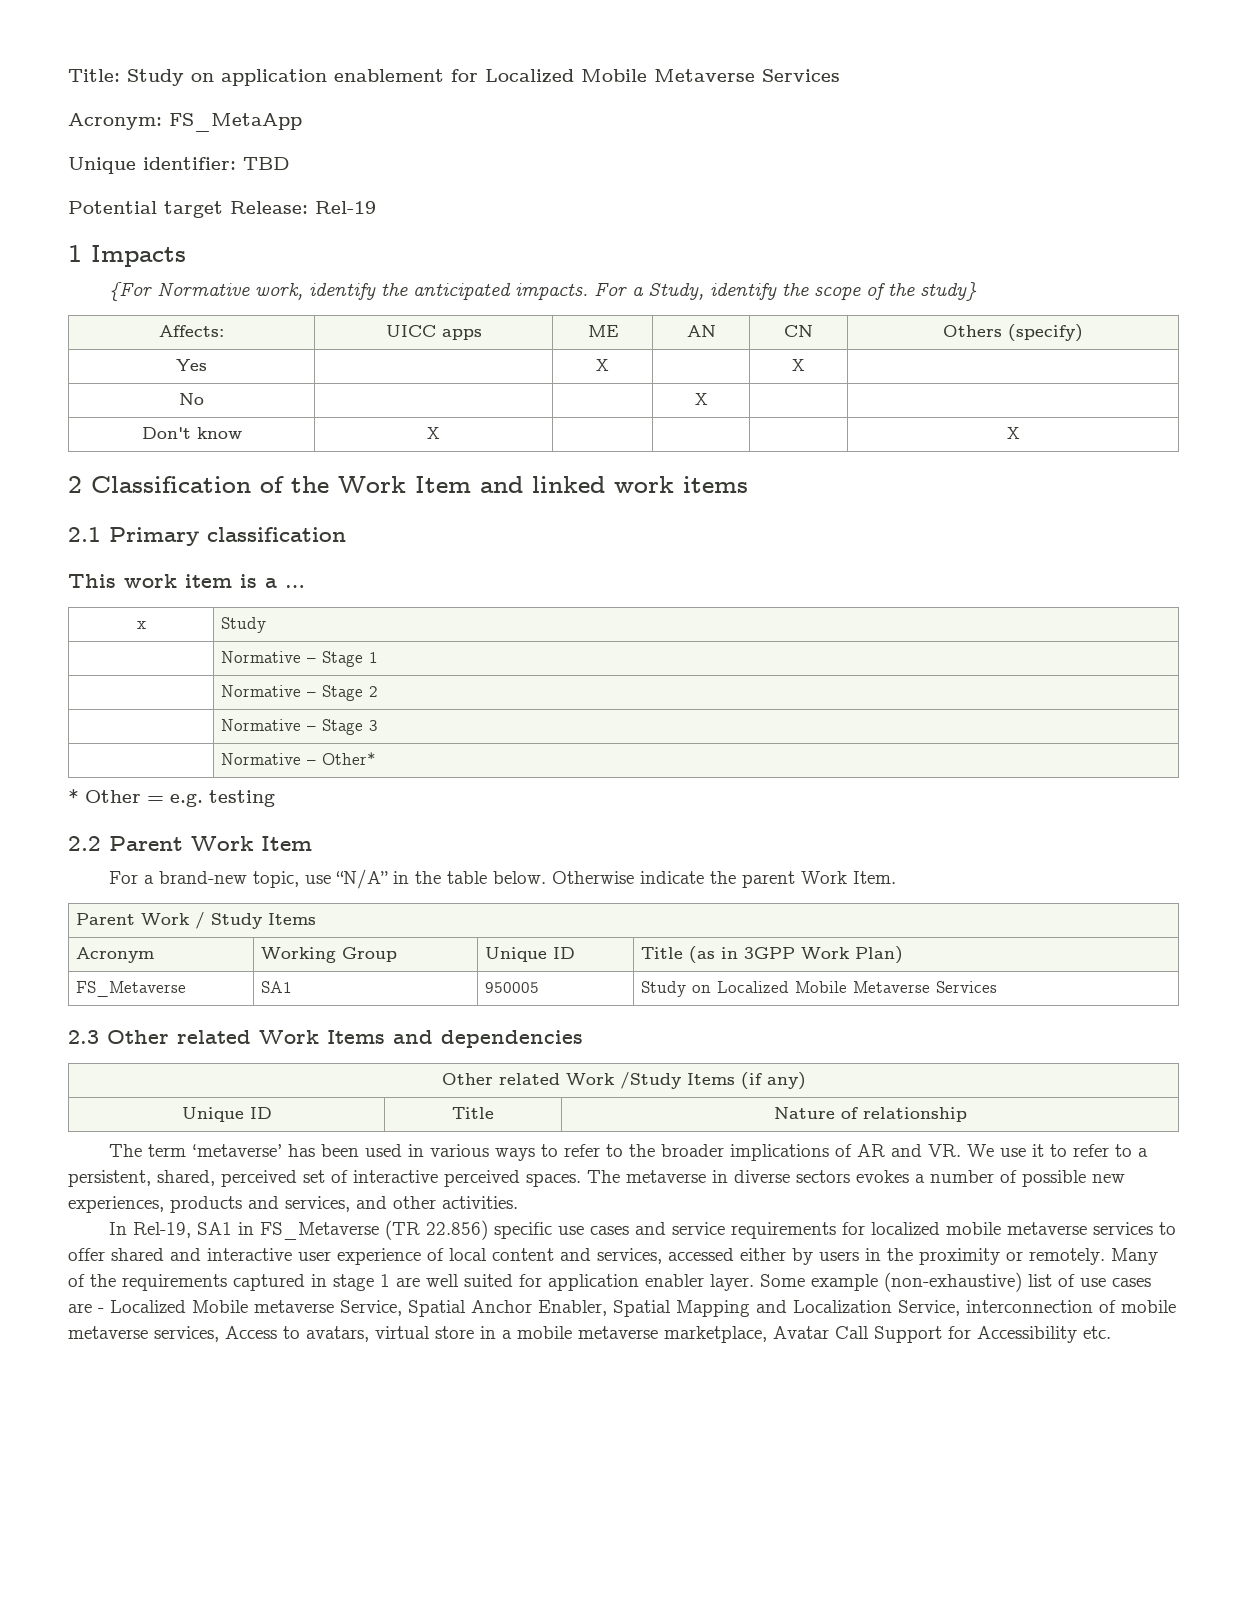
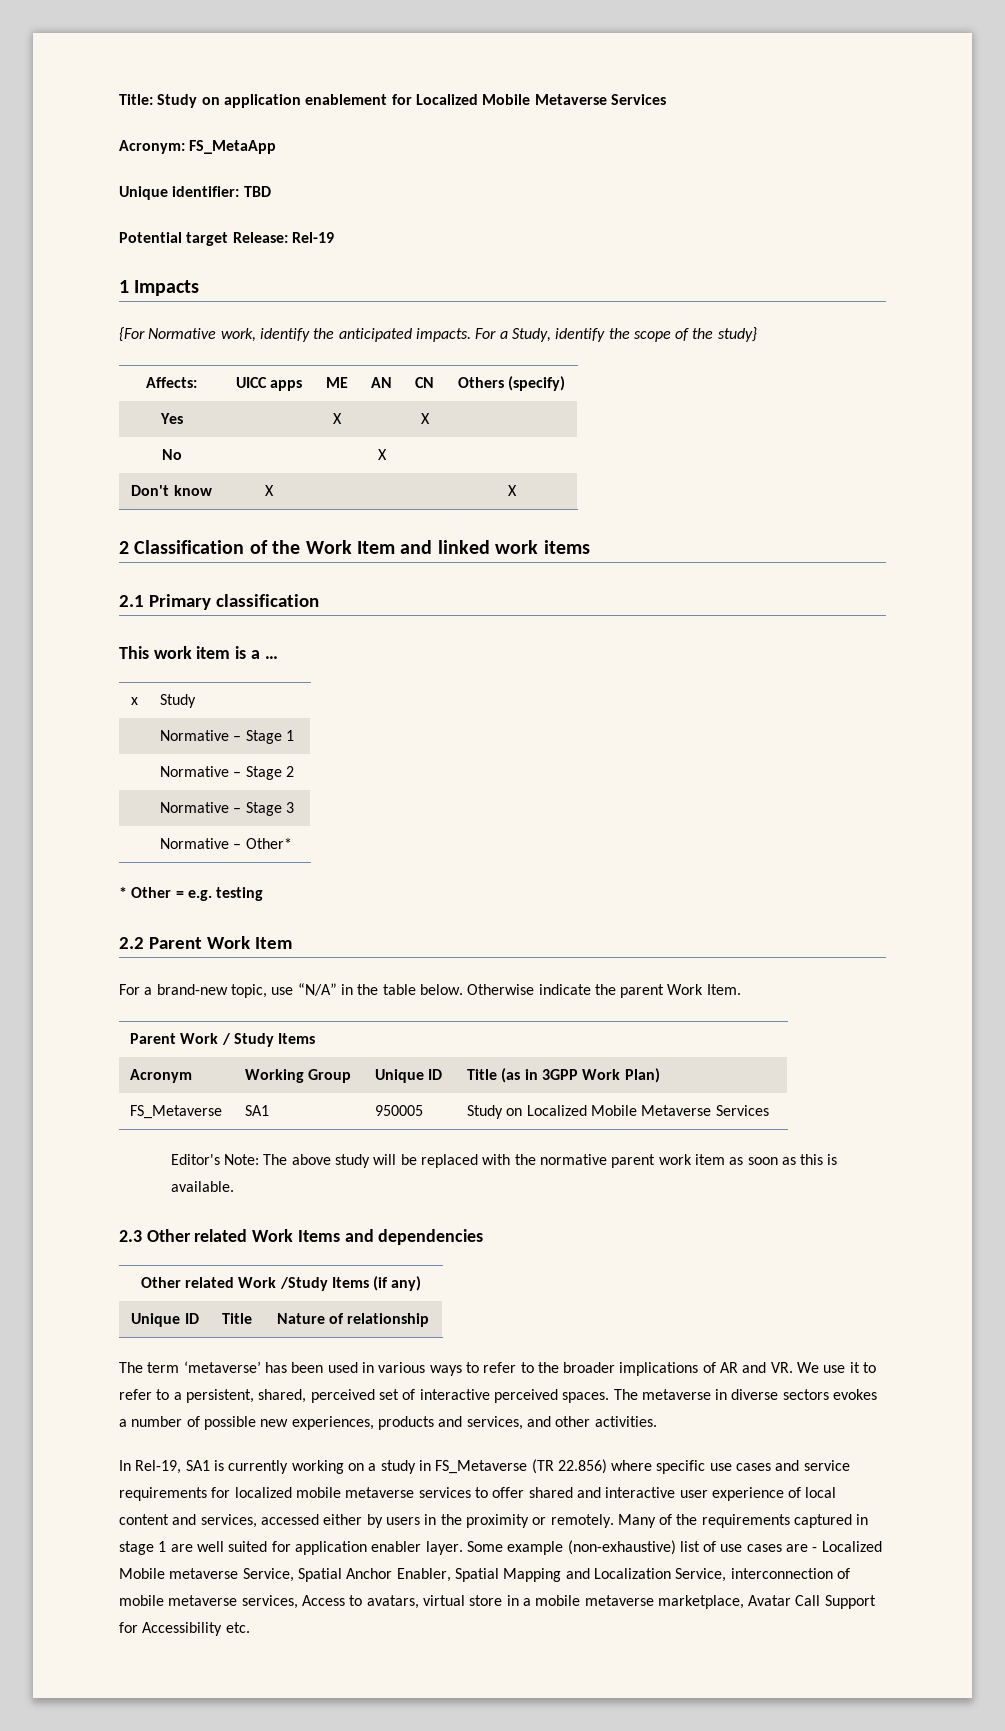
+ Editor's Note: The above study will be replaced with the normative parent work item as soon as this is available.
- In Rel-19, SA1 in FS_Metaverse (TR 22.856) specific use cases and service requirements for localized mobile metaverse services to offer shared and interactive user experience of local content and services, accessed either by users in the proximity or remotely.
+ In Rel-19, SA1 is currently working on a study in FS_Metaverse (TR 22.856) where specific use cases and service requirements for localized mobile metaverse services to offer shared and interactive user experience of local content and services, accessed either by users in the proximity or remotely.

